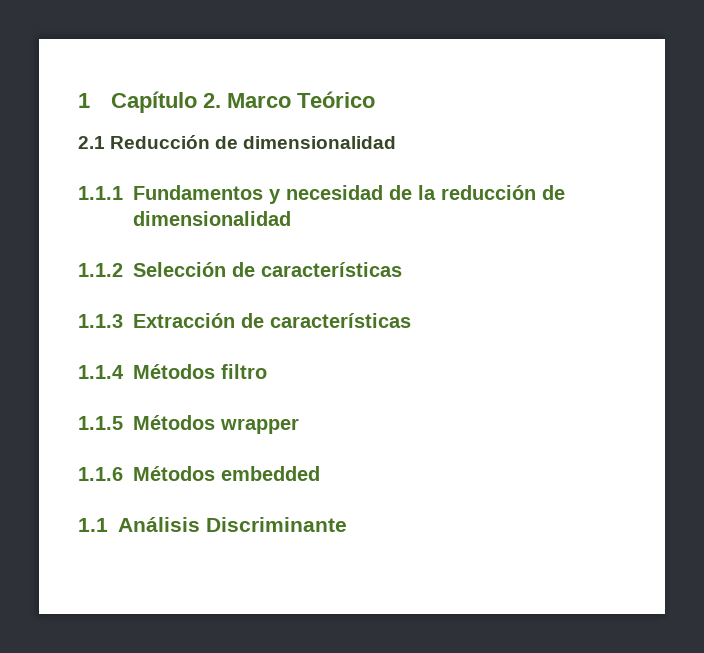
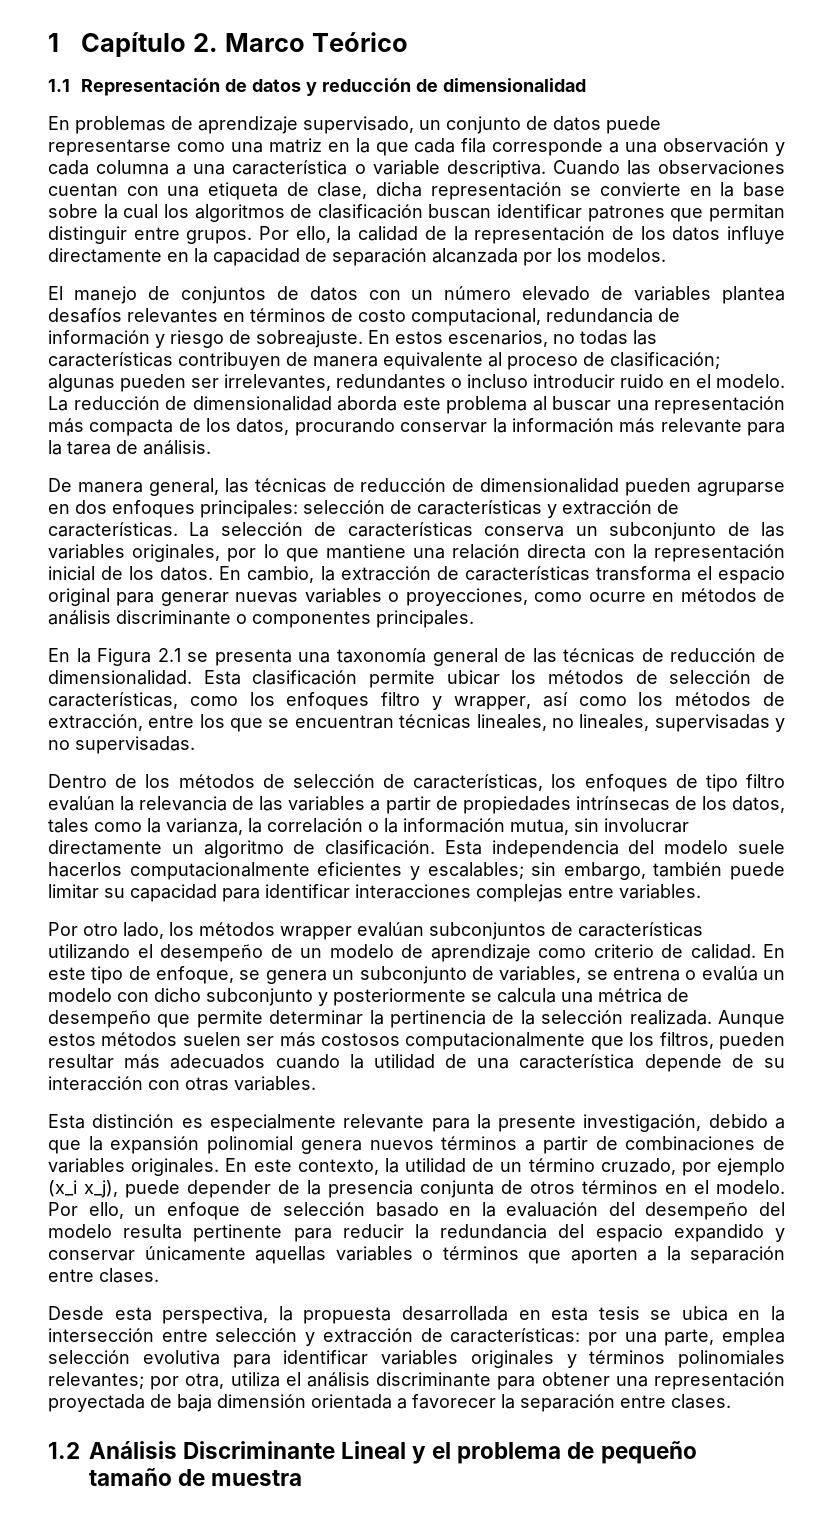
- 2.1 Reducción de dimensionalidad
- 1.1.1 Fundamentos y necesidad de la reducción de dimensionalidad
- 1.1.2 Selección de características
- 1.1.3 Extracción de características
- 1.1.4 Métodos filtro
- 1.1.5 Métodos wrapper
- 1.1.6 Métodos embedded
- 1.1 Análisis Discriminante
+ 1.1 Representación de datos y reducción de dimensionalidad
+ En problemas de aprendizaje supervisado, un conjunto de datos puede representarse como una matriz en la que cada fila corresponde a una observación y cada columna a una característica o variable descriptiva. Cuando las observaciones cuentan con una etiqueta de clase, dicha representación se convierte en la base sobre la cual los algoritmos de clasificación buscan identificar patrones que permitan distinguir entre grupos. Por ello, la calidad de la representación de los datos influye directamente en la capacidad de separación alcanzada por los modelos.
+ El manejo de conjuntos de datos con un número elevado de variables plantea desafíos relevantes en términos de costo computacional, redundancia de información y riesgo de sobreajuste. En estos escenarios, no todas las características contribuyen de manera equivalente al proceso de clasificación; algunas pueden ser irrelevantes, redundantes o incluso introducir ruido en el modelo. La reducción de dimensionalidad aborda este problema al buscar una representación más compacta de los datos, procurando conservar la información más relevante para la tarea de análisis.
+ De manera general, las técnicas de reducción de dimensionalidad pueden agruparse en dos enfoques principales: selección de características y extracción de características. La selección de características conserva un subconjunto de las variables originales, por lo que mantiene una relación directa con la representación inicial de los datos. En cambio, la extracción de características transforma el espacio original para generar nuevas variables o proyecciones, como ocurre en métodos de análisis discriminante o componentes principales.
+ En la Figura 2.1 se presenta una taxonomía general de las técnicas de reducción de dimensionalidad. Esta clasificación permite ubicar los métodos de selección de características, como los enfoques filtro y wrapper, así como los métodos de extracción, entre los que se encuentran técnicas lineales, no lineales, supervisadas y no supervisadas.
+ Dentro de los métodos de selección de características, los enfoques de tipo filtro evalúan la relevancia de las variables a partir de propiedades intrínsecas de los datos, tales como la varianza, la correlación o la información mutua, sin involucrar directamente un algoritmo de clasificación. Esta independencia del modelo suele hacerlos computacionalmente eficientes y escalables; sin embargo, también puede limitar su capacidad para identificar interacciones complejas entre variables.
+ Por otro lado, los métodos wrapper evalúan subconjuntos de características utilizando el desempeño de un modelo de aprendizaje como criterio de calidad. En este tipo de enfoque, se genera un subconjunto de variables, se entrena o evalúa un modelo con dicho subconjunto y posteriormente se calcula una métrica de desempeño que permite determinar la pertinencia de la selección realizada. Aunque estos métodos suelen ser más costosos computacionalmente que los filtros, pueden resultar más adecuados cuando la utilidad de una característica depende de su interacción con otras variables.
+ Esta distinción es especialmente relevante para la presente investigación, debido a que la expansión polinomial genera nuevos términos a partir de combinaciones de variables originales. En este contexto, la utilidad de un término cruzado, por ejemplo (x_i x_j), puede depender de la presencia conjunta de otros términos en el modelo. Por ello, un enfoque de selección basado en la evaluación del desempeño del modelo resulta pertinente para reducir la redundancia del espacio expandido y conservar únicamente aquellas variables o términos que aporten a la separación entre clases.
+ Desde esta perspectiva, la propuesta desarrollada en esta tesis se ubica en la intersección entre selección y extracción de características: por una parte, emplea selección evolutiva para identificar variables originales y términos polinomiales relevantes; por otra, utiliza el análisis discriminante para obtener una representación proyectada de baja dimensión orientada a favorecer la separación entre clases.
+ 1.2 Análisis Discriminante Lineal y el problema de pequeño tamaño de muestra

